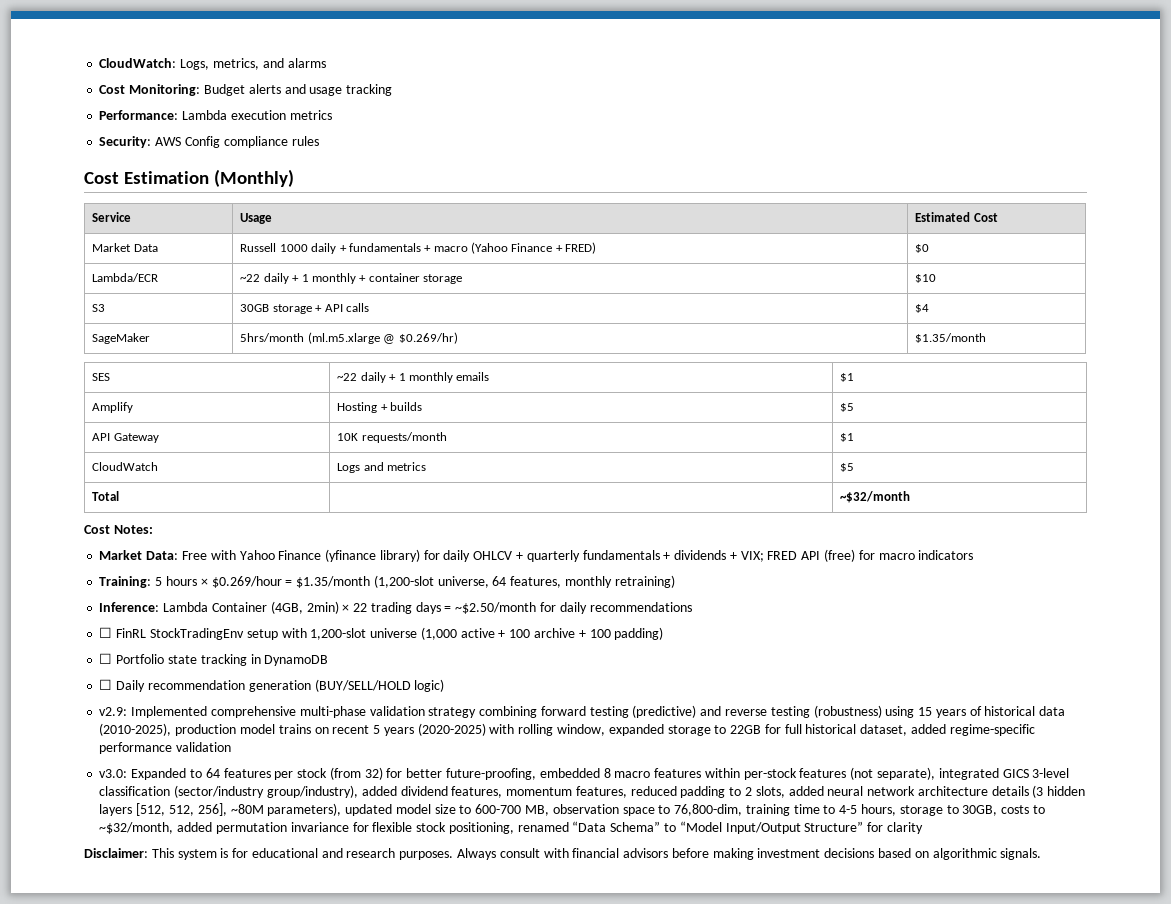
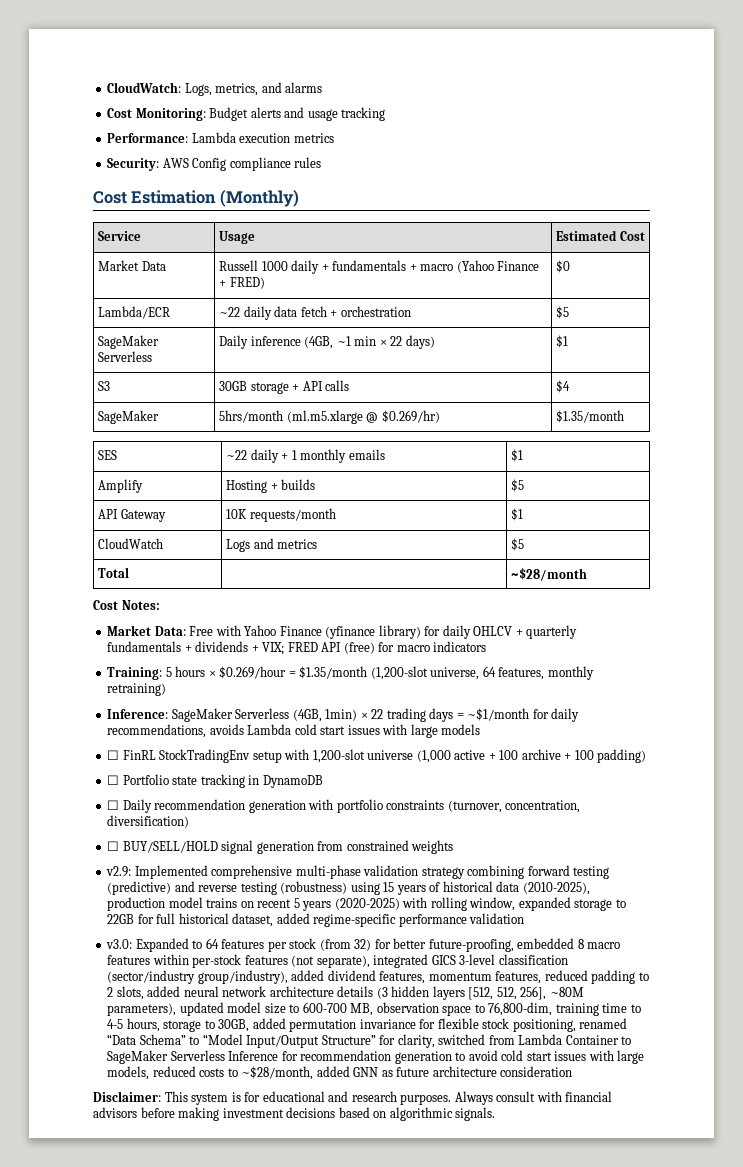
- Lambda/ECR | ~22 daily + 1 monthly + container storage | $10
+ Lambda/ECR | ~22 daily data fetch + orchestration | $5
+ SageMaker Serverless | Daily inference (4GB, ~1 min × 22 days) | $1
- Total | | ~$32/month
+ Total | | ~$28/month
- Inference: Lambda Container (4GB, 2min) × 22 trading days = ~$2.50/month for daily recommendations
+ Inference: SageMaker Serverless (4GB, 1min) × 22 trading days = ~$1/month for daily recommendations, avoids Lambda cold start issues with large models
- ☐ Daily recommendation generation (BUY/SELL/HOLD logic)
+ ☐ Daily recommendation generation with portfolio constraints (turnover, concentration, diversification)
+ ☐ BUY/SELL/HOLD signal generation from constrained weights
- Expanded to 64 features per stock (from 32) for better future-proofing, embedded 8 macro features within per-stock features (not separate), integrated GICS 3-level classification (sector/industry group/industry), added dividend features, momentum features, reduced padding to 2 slots, added neural network architecture details (3 hidden layers [512, 512, 256], ~80M parameters), updated model size to 600-700 MB, observation space to 76,800-dim, training time to 4-5 hours, storage to 30GB, costs to ~$32/month, added permutation invariance for flexible stock positioning, renamed “Data Schema” to “Model Input/Output Structure” for clarity
+ Expanded to 64 features per stock (from 32) for better future-proofing, embedded 8 macro features within per-stock features (not separate), integrated GICS 3-level classification (sector/industry group/industry), added dividend features, momentum features, reduced padding to 2 slots, added neural network architecture details (3 hidden layers [512, 512, 256], ~80M parameters), updated model size to 600-700 MB, observation space to 76,800-dim, training time to 4-5 hours, storage to 30GB, added permutation invariance for flexible stock positioning, renamed “Data Schema” to “Model Input/Output Structure” for clarity, switched from Lambda Container to SageMaker Serverless Inference for recommendation generation to avoid cold start issues with large models, reduced costs to ~$28/month, added GNN as future architecture consideration

